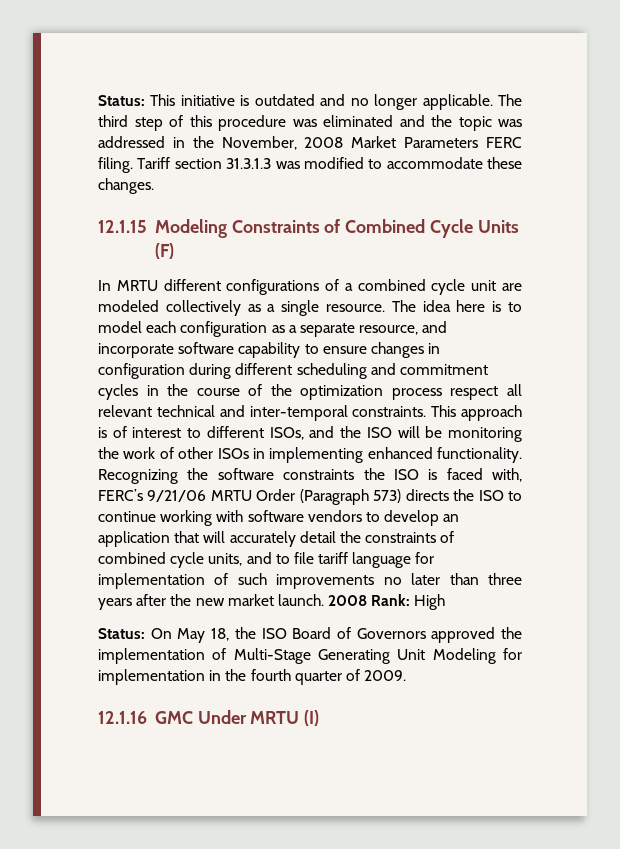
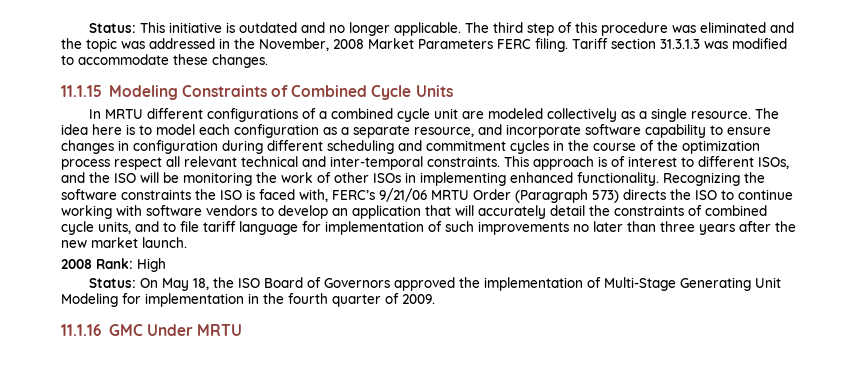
- 12.1.15 Modeling Constraints of Combined Cycle Units (F)
+ 11.1.15 Modeling Constraints of Combined Cycle Units
- Recognizing the software constraints the ISO is faced with, FERC’s 9/21/06 MRTU Order (Paragraph 573) directs the ISO to continue working with software vendors to develop an application that will accurately detail the constraints of combined cycle units, and to file tariff language for implementation of such improvements no later than three years after the new market launch. 2008 Rank:
+ Recognizing the software constraints the ISO is faced with, FERC’s 9/21/06 MRTU Order (Paragraph 573) directs the ISO to continue working with software vendors to develop an application that will accurately detail the constraints of combined cycle units, and to file tariff language for implementation of such improvements no later than three years after the new market launch.
+ 2008 Rank:
- 12.1.16 GMC Under MRTU (I)
+ 11.1.16 GMC Under MRTU

